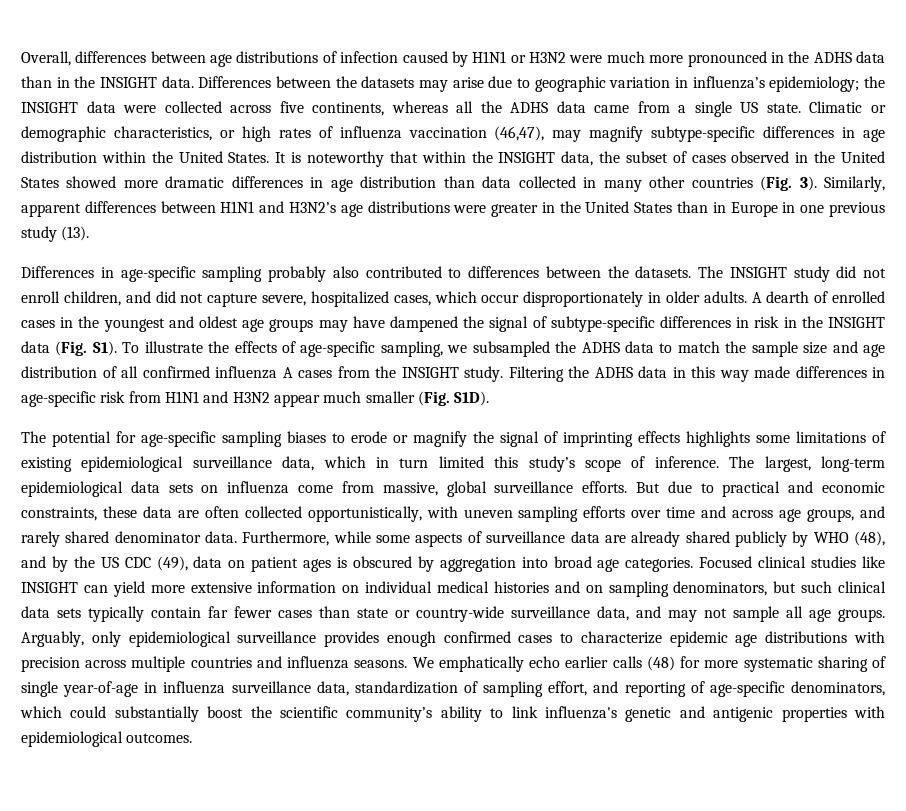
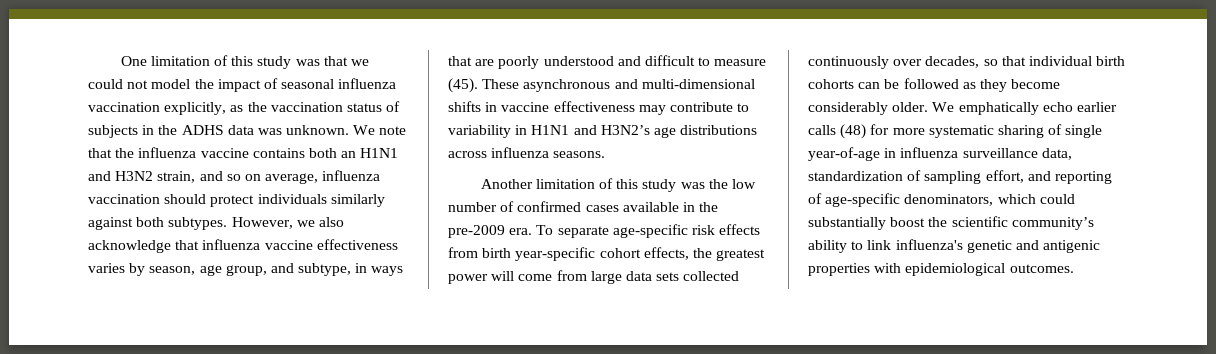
- Overall, differences between age distributions of infection caused by H1N1 or H3N2 were much more pronounced in the ADHS data than in the INSIGHT data. Differences between the datasets may arise due to geographic variation in influenza’s epidemiology; the INSIGHT data were collected across five continents, whereas all the ADHS data came from a single US state. Climatic or demographic characteristics, or high rates of influenza vaccination (46,47), may magnify subtype-specific differences in age distribution within the United States. It is noteworthy that within the INSIGHT data, the subset of cases observed in the United States showed more dramatic differences in age distribution than data collected in many other countries (Fig. 3). Similarly, apparent differences between H1N1 and H3N2’s age distributions were greater in the United States than in Europe in one previous study (13).
- Differences in age-specific sampling probably also contributed to differences between the datasets. The INSIGHT study did not enroll children, and did not capture severe, hospitalized cases, which occur disproportionately in older adults. A dearth of enrolled cases in the youngest and oldest age groups may have dampened the signal of subtype-specific differences in risk in the INSIGHT data (Fig. S1). To illustrate the effects of age-specific sampling, we subsampled the ADHS data to match the sample size and age distribution of all confirmed influenza A cases from the INSIGHT study. Filtering the ADHS data in this way made differences in age-specific risk from H1N1 and H3N2 appear much smaller (Fig. S1D).
- The potential for age-specific sampling biases to erode or magnify the signal of imprinting effects highlights some limitations of existing epidemiological surveillance data, which in turn limited this study’s scope of inference. The largest, long-term epidemiological data sets on influenza come from massive, global surveillance efforts. But due to practical and economic constraints, these data are often collected opportunistically, with uneven sampling efforts over time and across age groups, and rarely shared denominator data. Furthermore, while some aspects of surveillance data are already shared publicly by WHO (48), and by the US CDC (49), data on patient ages is obscured by aggregation into broad age categories. Focused clinical studies like INSIGHT can yield more extensive information on individual medical histories and on sampling denominators, but such clinical data sets typically contain far fewer cases than state or country-wide surveillance data, and may not sample all age groups. Arguably, only epidemiological surveillance provides enough confirmed cases to characterize epidemic age distributions with precision across multiple countries and influenza seasons.
+ One limitation of this study was that we could not model the impact of seasonal influenza vaccination explicitly, as the vaccination status of subjects in the ADHS data was unknown. We note that the influenza vaccine contains both an H1N1 and H3N2 strain, and so on average, influenza vaccination should protect individuals similarly against both subtypes. However, we also acknowledge that influenza vaccine effectiveness varies by season, age group, and subtype, in ways that are poorly understood and difficult to measure (45). These asynchronous and multi-dimensional shifts in vaccine effectiveness may contribute to variability in H1N1 and H3N2’s age distributions across influenza seasons.
+ Another limitation of this study was the low number of confirmed cases available in the pre-2009 era. To separate age-specific risk effects from birth year-specific cohort effects, the greatest power will come from large data sets collected continuously over decades, so that individual birth cohorts can be followed as they become considerably older.

